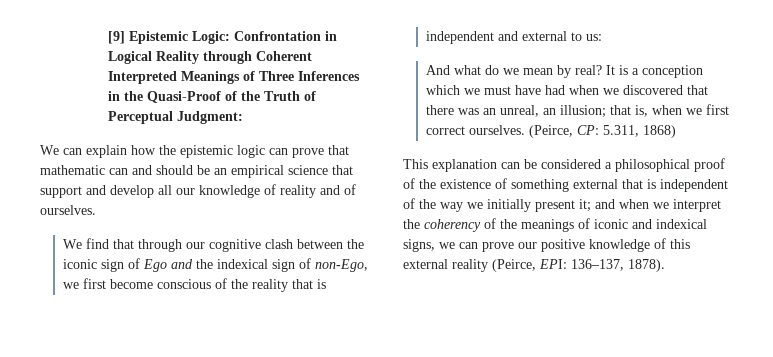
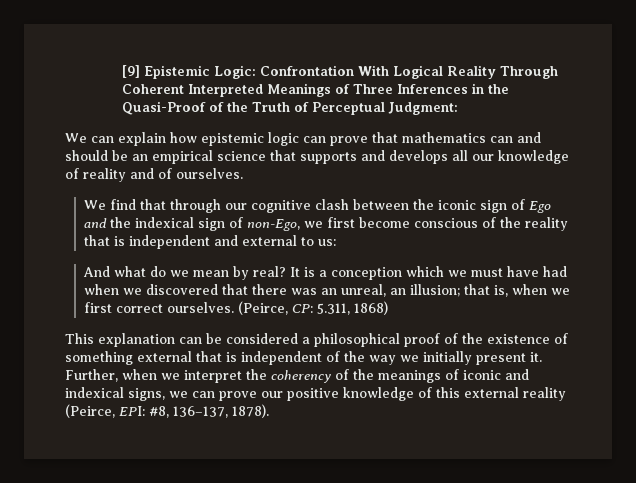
- [9] Epistemic Logic: Confrontation in Logical Reality through Coherent Interpreted Meanings of Three Inferences in the Quasi-Proof of the Truth of Perceptual Judgment:
+ [9] Epistemic Logic: Confrontation With Logical Reality Through Coherent Interpreted Meanings of Three Inferences in the Quasi-Proof of the Truth of Perceptual Judgment:
- We can explain how the epistemic logic can prove that mathematic can and should be an empirical science that support and develop all our knowledge of reality and of ourselves.
+ We can explain how epistemic logic can prove that mathematics can and should be an empirical science that supports and develops all our knowledge of reality and of ourselves.
- This explanation can be considered a philosophical proof of the existence of something external that is independent of the way we initially present it; and when we interpret the coherency of the meanings of iconic and indexical signs, we can prove our positive knowledge of this external reality (Peirce, EPI: 136–137, 1878).
+ This explanation can be considered a philosophical proof of the existence of something external that is independent of the way we initially present it. Further, when we interpret the coherency of the meanings of iconic and indexical signs, we can prove our positive knowledge of this external reality (Peirce, EPI: #8, 136–137, 1878).

